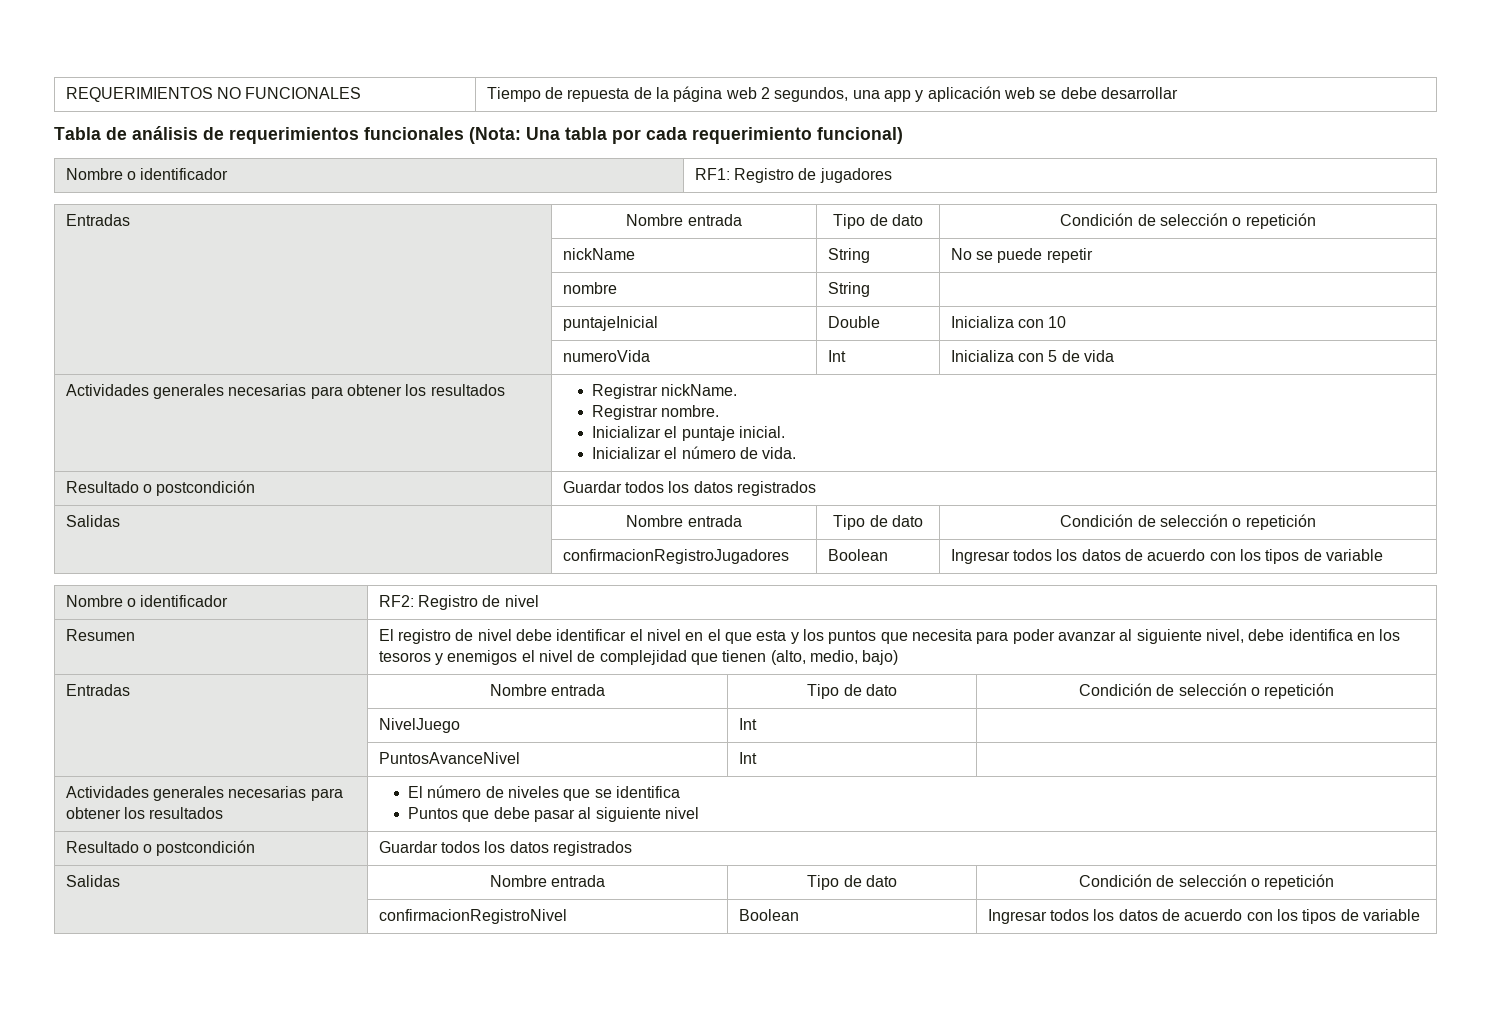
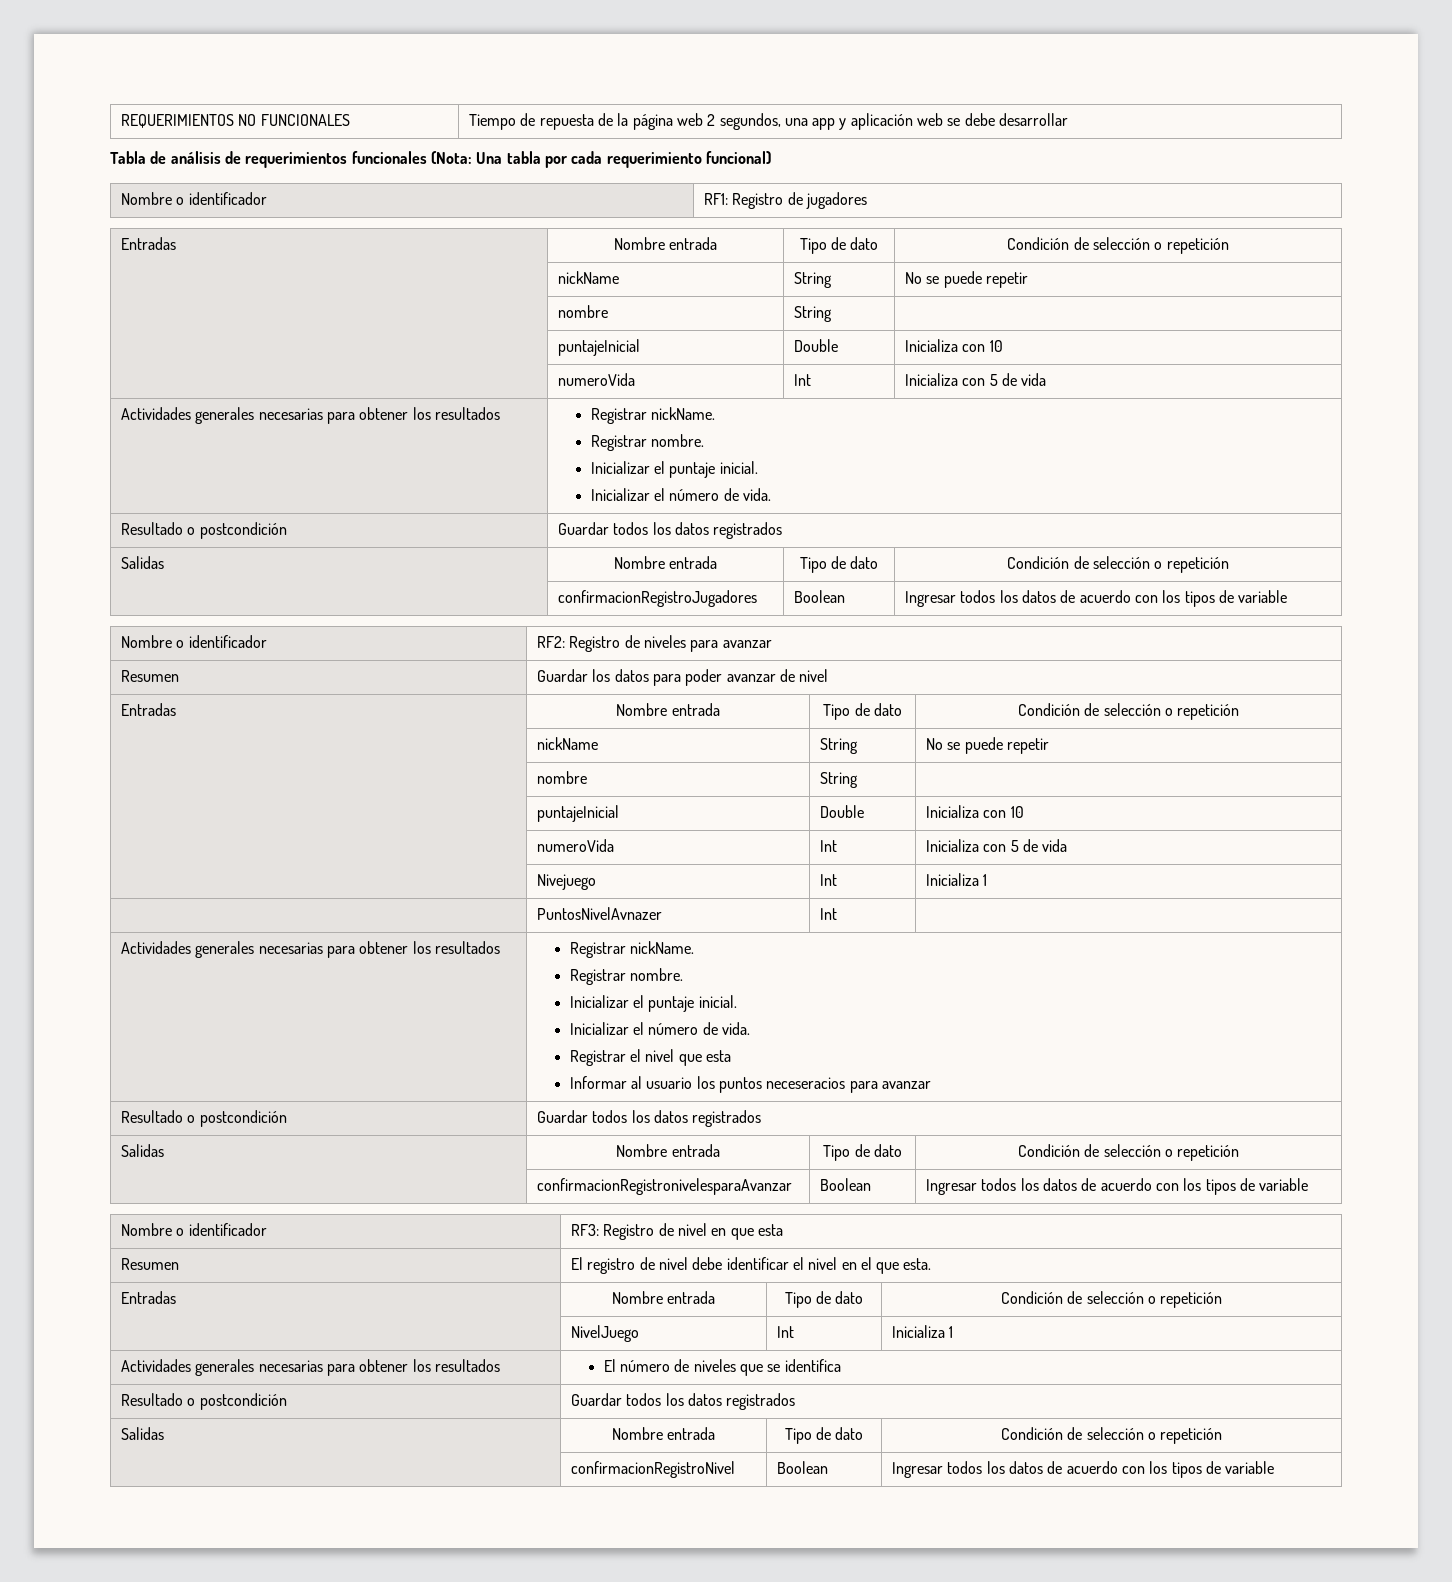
- Nombre o identificador | RF2: Registro de nivel
+ Nombre o identificador | RF2: Registro de niveles para avanzar
+ Resumen | Guardar los datos para poder avanzar de nivel
+ Entradas | Nombre entrada | Tipo de dato | Condición de selección o repetición
+ | nickName | String | No se puede repetir
+ | nombre | String |
+ | puntajeInicial | Double | Inicializa con 10
+ | numeroVida | Int | Inicializa con 5 de vida
+ | Nivejuego | Int | Inicializa 1
+ | PuntosNivelAvnazer | Int |
+ Actividades generales necesarias para obtener los resultados | Registrar nickName.
+ Registrar nombre.
+ Inicializar el puntaje inicial.
+ Inicializar el número de vida.
+ Registrar el nivel que esta
+ Informar al usuario los puntos neceseracios para avanzar
+ Resultado o postcondición | Guardar todos los datos registrados
+ Salidas | Nombre entrada | Tipo de dato | Condición de selección o repetición
+ | confirmacionRegistronivelesparaAvanzar | Boolean | Ingresar todos los datos de acuerdo con los tipos de variable
+ Nombre o identificador | RF3: Registro de nivel en que esta
- Resumen | El registro de nivel debe identificar el nivel en el que esta y los puntos que necesita para poder avanzar al siguiente nivel, debe identifica en los tesoros y enemigos el nivel de complejidad que tienen (alto, medio, bajo)
+ Resumen | El registro de nivel debe identificar el nivel en el que esta.
- | NivelJuego | Int |
- | PuntosAvanceNivel | Int |
+ | NivelJuego | Int | Inicializa 1
  Actividades generales necesarias para obtener los resultados | El número de niveles que se identifica
- Puntos que debe pasar al siguiente nivel

